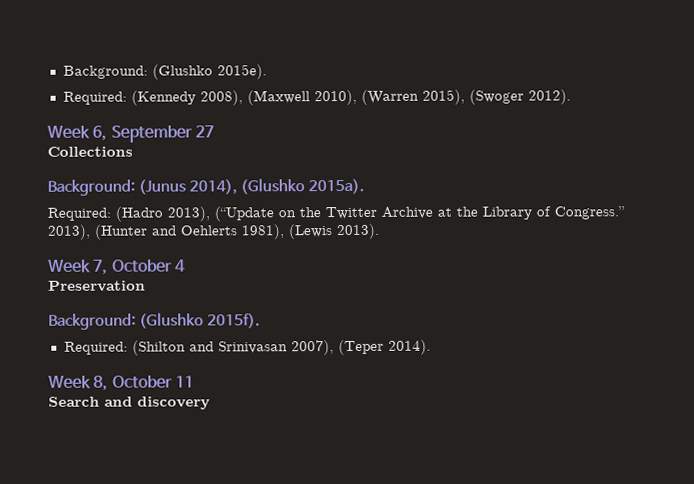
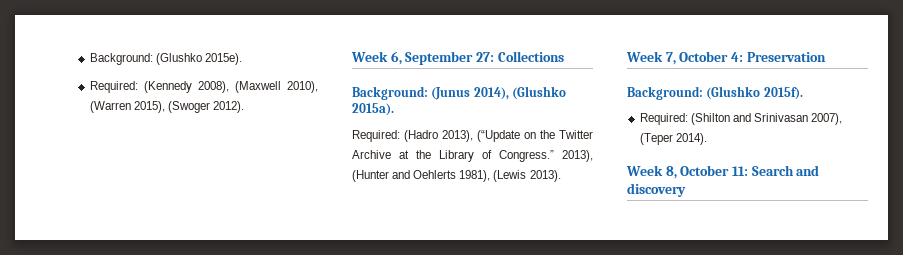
- Week 6, September 27
- Collections
+ Week 6, September 27: Collections
- Week 7, October 4
- Preservation
+ Week 7, October 4: Preservation
- Week 8, October 11
- Search and discovery
+ Week 8, October 11: Search and discovery

